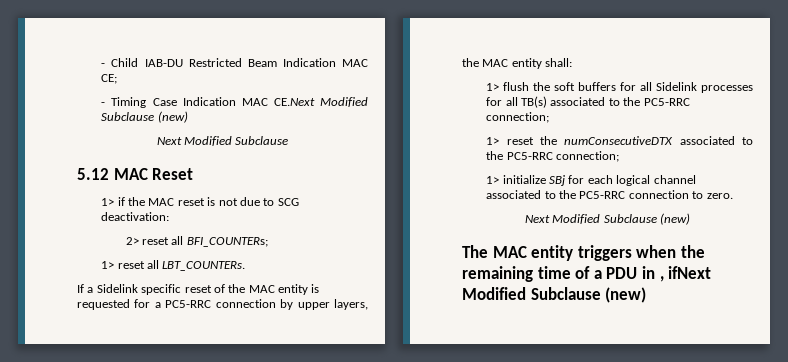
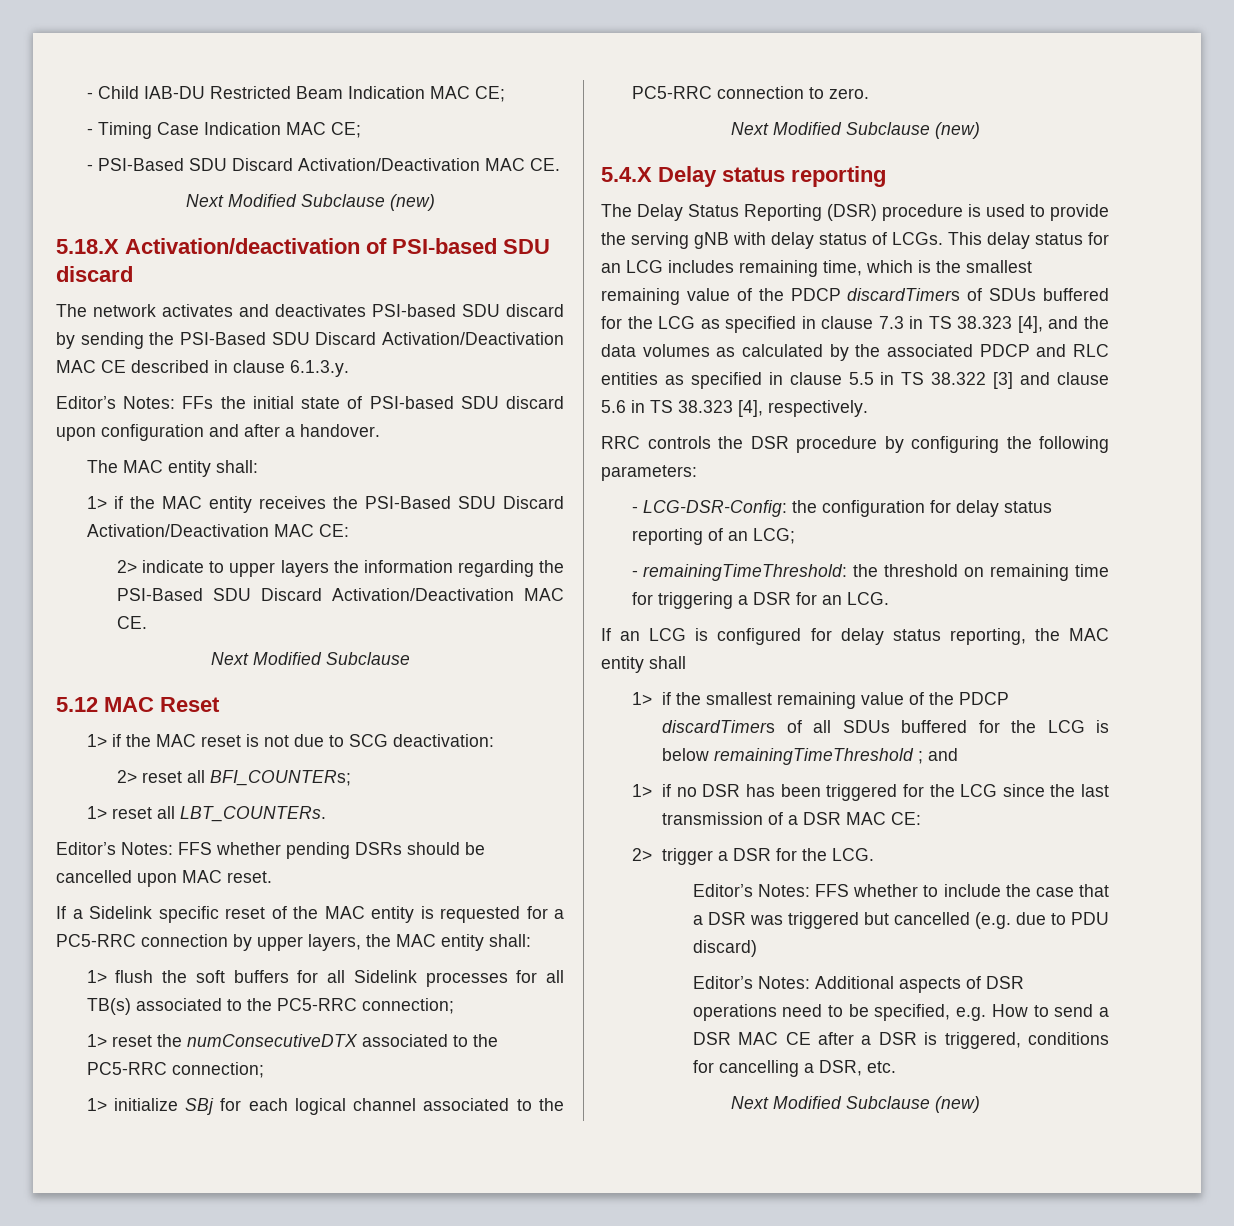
- - Timing Case Indication MAC CE.Next Modified Subclause (new)
+ - Timing Case Indication MAC CE;
+ - PSI-Based SDU Discard Activation/Deactivation MAC CE.
+ Next Modified Subclause (new)
+ 5.18.X Activation/deactivation of PSI-based SDU discard
+ The network activates and deactivates PSI-based SDU discard by sending the PSI-Based SDU Discard Activation/Deactivation MAC CE described in clause 6.1.3.y.
+ Editor’s Notes: FFs the initial state of PSI-based SDU discard upon configuration and after a handover.
+ The MAC entity shall:
+ 1> if the MAC entity receives the PSI-Based SDU Discard Activation/Deactivation MAC CE:
+ 2> indicate to upper layers the information regarding the PSI-Based SDU Discard Activation/Deactivation MAC CE.
+ Editor’s Notes: FFS whether pending DSRs should be cancelled upon MAC reset.
- The MAC entity triggers when the remaining time of a PDU in , ifNext Modified Subclause (new)
+ 5.4.X Delay status reporting
+ The Delay Status Reporting (DSR) procedure is used to provide the serving gNB with delay status of LCGs. This delay status for an LCG includes remaining time, which is the smallest remaining value of the PDCP discardTimers of SDUs buffered for the LCG as specified in clause 7.3 in TS 38.323 [4], and the data volumes as calculated by the associated PDCP and RLC entities as specified in clause 5.5 in TS 38.322 [3] and clause 5.6 in TS 38.323 [4], respectively.
+ RRC controls the DSR procedure by configuring the following parameters:
+ - LCG-DSR-Config: the configuration for delay status reporting of an LCG;
+ - remainingTimeThreshold: the threshold on remaining time for triggering a DSR for an LCG.
+ If an LCG is configured for delay status reporting, the MAC entity shall
+ 1> if the smallest remaining value of the PDCP discardTimers of all SDUs buffered for the LCG is below remainingTimeThreshold ; and
+ 1> if no DSR has been triggered for the LCG since the last transmission of a DSR MAC CE:
+ 2> trigger a DSR for the LCG.
+ Editor’s Notes: FFS whether to include the case that a DSR was triggered but cancelled (e.g. due to PDU discard)
+ Editor’s Notes: Additional aspects of DSR operations need to be specified, e.g. How to send a DSR MAC CE after a DSR is triggered, conditions for cancelling a DSR, etc.
+ Next Modified Subclause (new)

